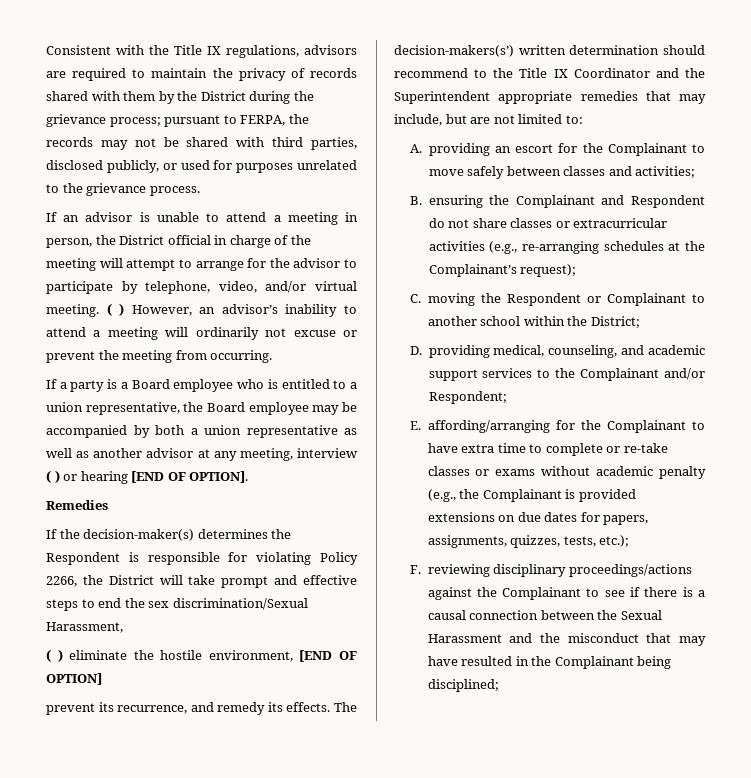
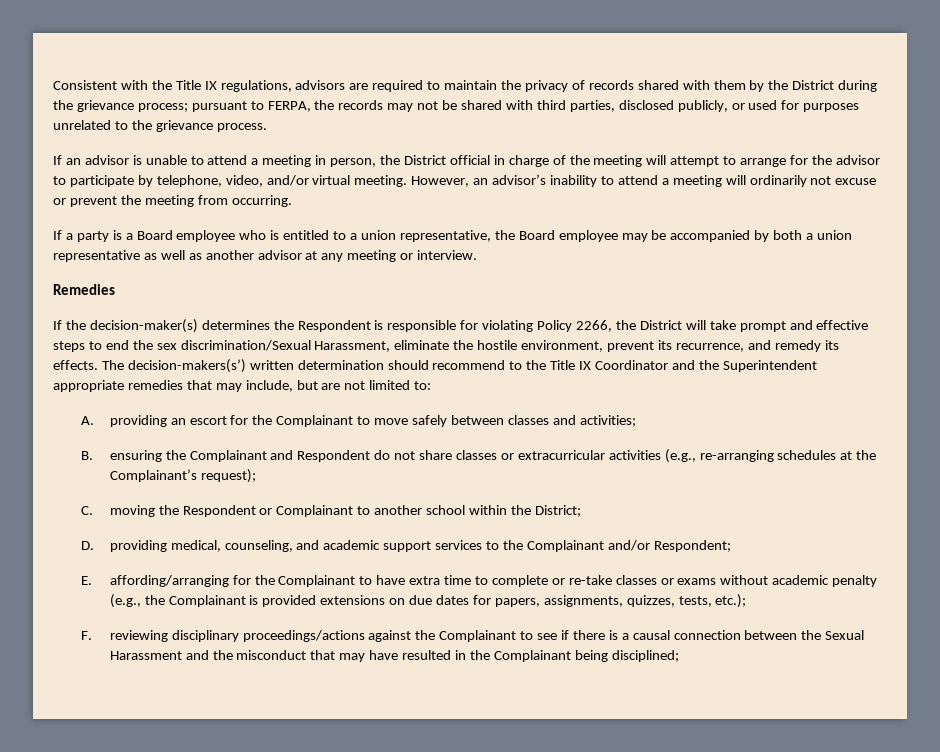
- ( ) However, an advisor’s inability to attend a meeting will ordinarily not excuse or prevent the meeting from occurring.
+ However, an advisor’s inability to attend a meeting will ordinarily not excuse or prevent the meeting from occurring.
- If a party is a Board employee who is entitled to a union representative, the Board employee may be accompanied by both a union representative as well as another advisor at any meeting, interview ( ) or hearing [END OF OPTION].
+ If a party is a Board employee who is entitled to a union representative, the Board employee may be accompanied by both a union representative as well as another advisor at any meeting or interview.
- If the decision-maker(s) determines the Respondent is responsible for violating Policy 2266, the District will take prompt and effective steps to end the sex discrimination/Sexual Harassment,
- ( ) eliminate the hostile environment, [END OF OPTION]
- prevent its recurrence, and remedy its effects.
+ If the decision-maker(s) determines the Respondent is responsible for violating Policy 2266, the District will take prompt and effective steps to end the sex discrimination/Sexual Harassment, eliminate the hostile environment, prevent its recurrence, and remedy its effects.

